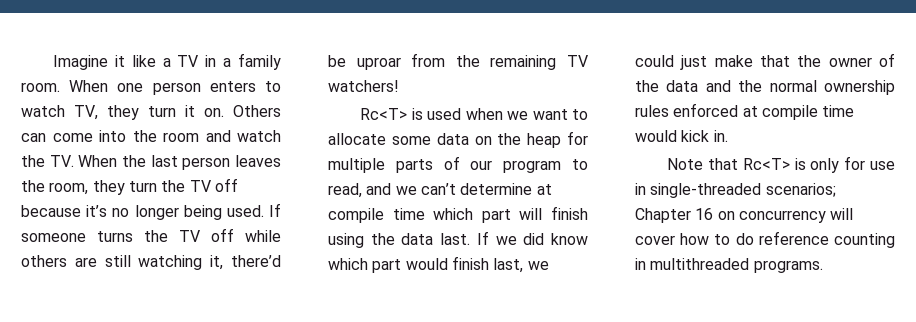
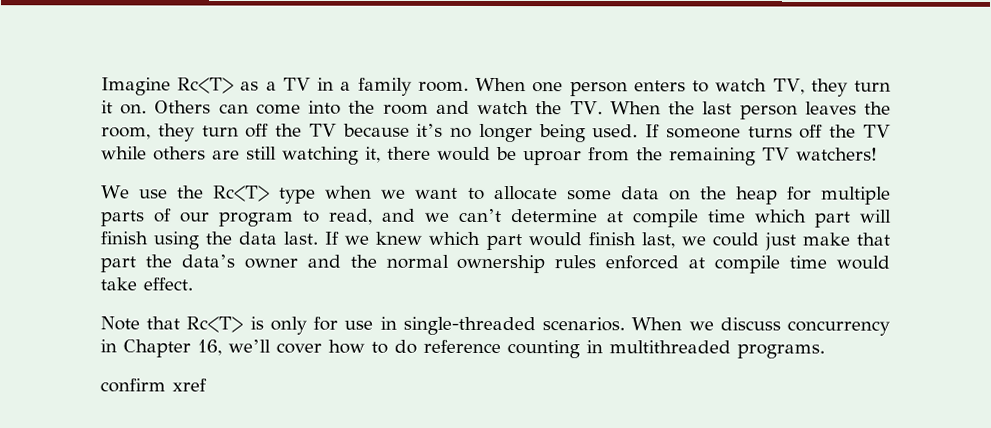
- Imagine it like a TV in a family room.
+ Imagine Rc<T> as a TV in a family room.
- Others can come into the room and watch the TV. When the last person leaves the room, they turn the TV off because it’s no longer being used.
+ Others can come into the room and watch the TV. When the last person leaves the room, they turn off the TV because it’s no longer being used.
- If someone turns the TV off while others are still watching it, there’d be uproar from the remaining TV watchers!
+ If someone turns off the TV while others are still watching it, there would be uproar from the remaining TV watchers!
- Rc<T> is used when we want to allocate some data on the heap for multiple parts of our program to read, and we can’t determine at compile time which part will finish using the data last.
+ We use the Rc<T> type when we want to allocate some data on the heap for multiple parts of our program to read, and we can’t determine at compile time which part will finish using the data last.
- If we did know which part would finish last, we could just make that the owner of the data and the normal ownership rules enforced at compile time would kick in.
+ If we knew which part would finish last, we could just make that part the data’s owner and the normal ownership rules enforced at compile time would take effect.
- Note that Rc<T> is only for use in single-threaded scenarios; Chapter 16 on concurrency will cover how to do reference counting in multithreaded programs.
+ Note that Rc<T> is only for use in single-threaded scenarios. When we discuss concurrency in Chapter 16, we’ll cover how to do reference counting in multithreaded programs.
+ confirm xref

